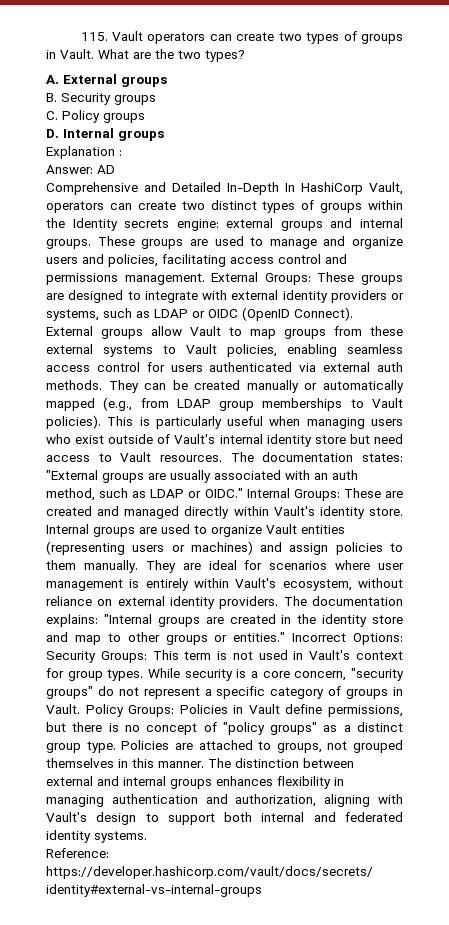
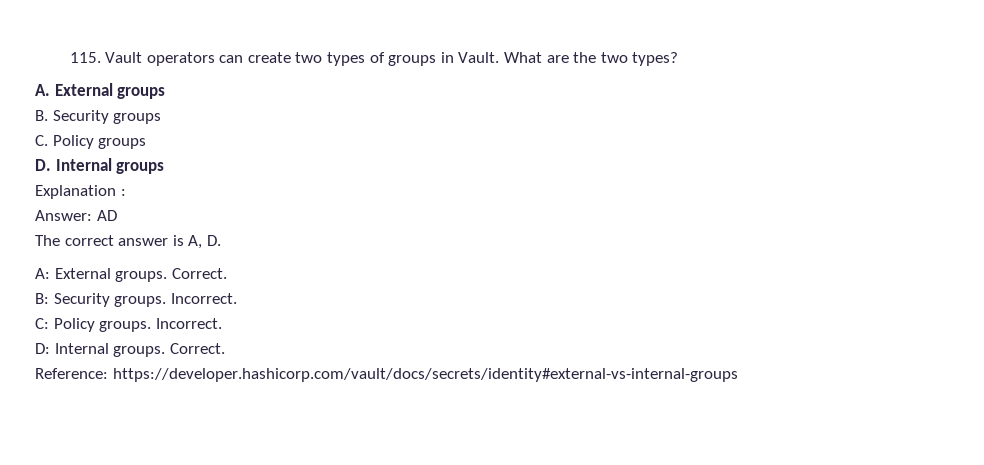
- Comprehensive and Detailed In-Depth In HashiCorp Vault, operators can create two distinct types of groups within the Identity secrets engine: external groups and internal groups. These groups are used to manage and organize users and policies, facilitating access control and permissions management. External Groups: These groups are designed to integrate with external identity providers or systems, such as LDAP or OIDC (OpenID Connect). External groups allow Vault to map groups from these external systems to Vault policies, enabling seamless access control for users authenticated via external auth methods. They can be created manually or automatically mapped (e.g., from LDAP group memberships to Vault policies). This is particularly useful when managing users who exist outside of Vault's internal identity store but need access to Vault resources. The documentation states: "External groups are usually associated with an auth method, such as LDAP or OIDC." Internal Groups: These are created and managed directly within Vault's identity store. Internal groups are used to organize Vault entities (representing users or machines) and assign policies to them manually. They are ideal for scenarios where user management is entirely within Vault's ecosystem, without reliance on external identity providers. The documentation explains: "Internal groups are created in the identity store and map to other groups or entities." Incorrect Options: Security Groups: This term is not used in Vault's context for group types. While security is a core concern, "security groups" do not represent a specific category of groups in Vault. Policy Groups: Policies in Vault define permissions, but there is no concept of "policy groups" as a distinct group type. Policies are attached to groups, not grouped themselves in this manner. The distinction between external and internal groups enhances flexibility in managing authentication and authorization, aligning with Vault's design to support both internal and federated identity systems.
+ The correct answer is A, D.
+ A: External groups. Correct.
+ B: Security groups. Incorrect.
+ C: Policy groups. Incorrect.
+ D: Internal groups. Correct.

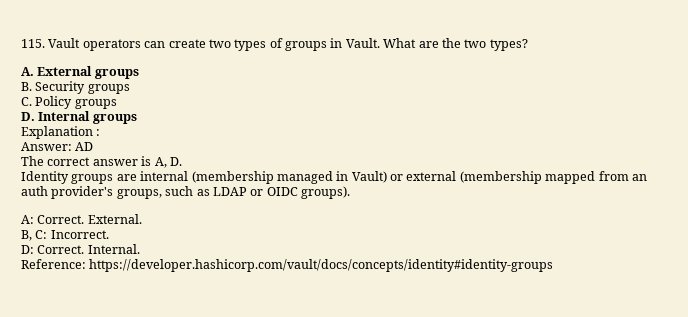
+ Identity groups are internal (membership managed in Vault) or external (membership mapped from an auth provider's groups, such as LDAP or OIDC groups).
- A: External groups. Correct.
- B: Security groups. Incorrect.
- C: Policy groups. Incorrect.
+ A: Correct. External.
+ B, C: Incorrect.
- D: Internal groups. Correct.
+ D: Correct. Internal.
- Reference: https://developer.hashicorp.com/vault/docs/secrets/identity#external-vs-internal-groups
+ Reference: https://developer.hashicorp.com/vault/docs/concepts/identity#identity-groups

